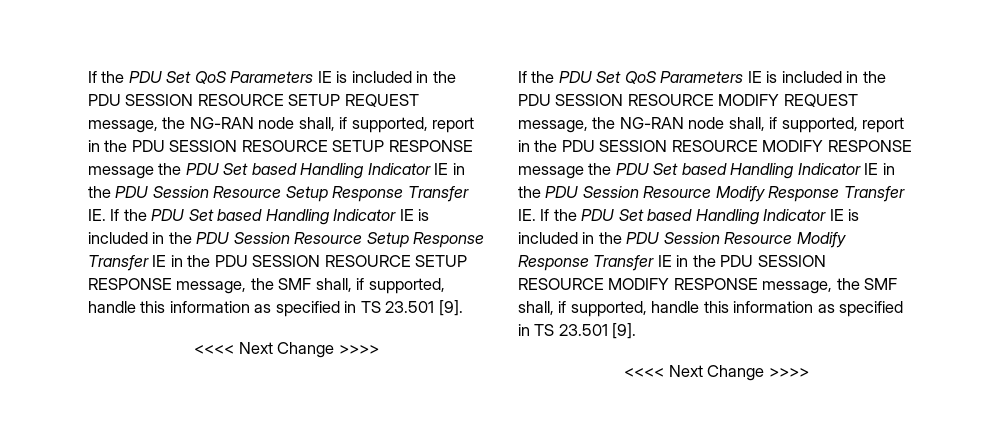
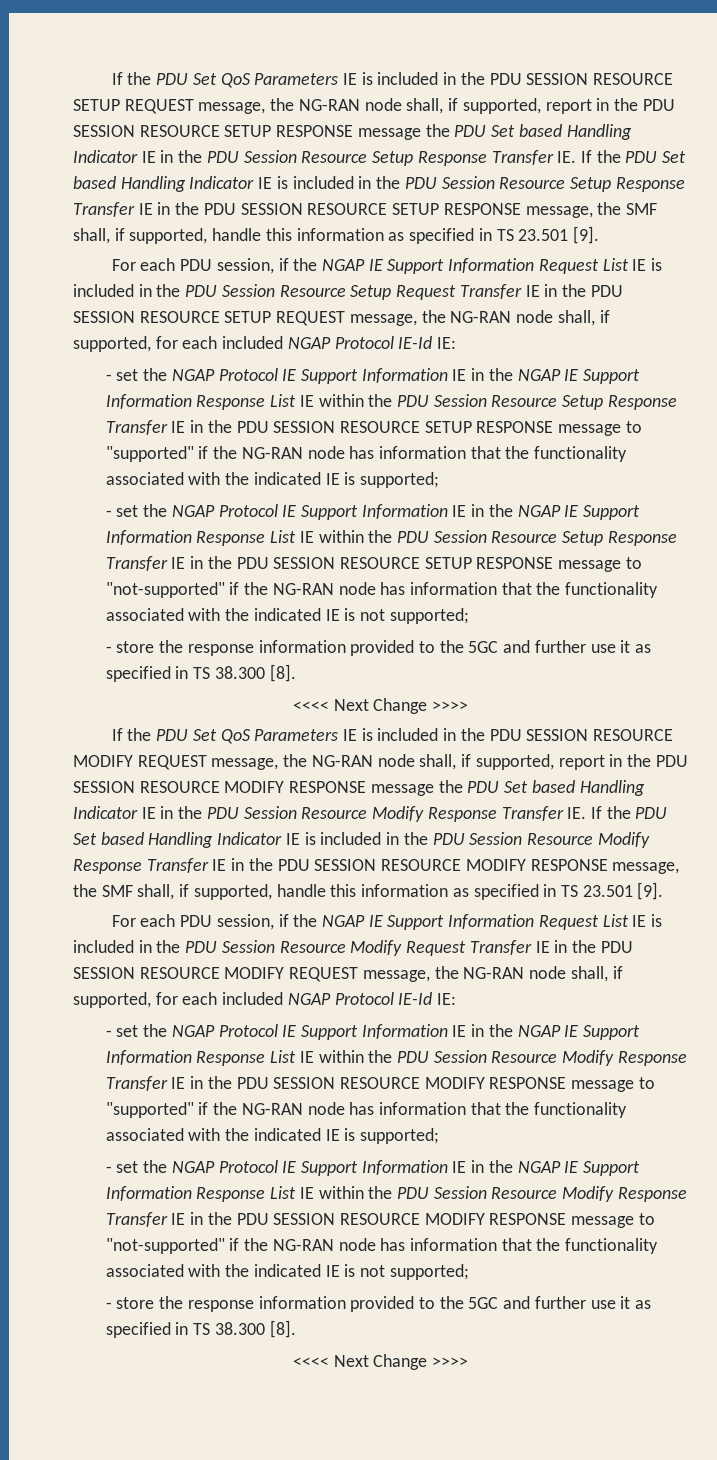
+ For each PDU session, if the NGAP IE Support Information Request List IE is included in the PDU Session Resource Setup Request Transfer IE in the PDU SESSION RESOURCE SETUP REQUEST message, the NG-RAN node shall, if supported, for each included NGAP Protocol IE-Id IE:
+ - set the NGAP Protocol IE Support Information IE in the NGAP IE Support Information Response List IE within the PDU Session Resource Setup Response Transfer IE in the PDU SESSION RESOURCE SETUP RESPONSE message to "supported" if the NG-RAN node has information that the functionality associated with the indicated IE is supported;
+ - set the NGAP Protocol IE Support Information IE in the NGAP IE Support Information Response List IE within the PDU Session Resource Setup Response Transfer IE in the PDU SESSION RESOURCE SETUP RESPONSE message to "not-supported" if the NG-RAN node has information that the functionality associated with the indicated IE is not supported;
+ - store the response information provided to the 5GC and further use it as specified in TS 38.300 [8].
+ For each PDU session, if the NGAP IE Support Information Request List IE is included in the PDU Session Resource Modify Request Transfer IE in the PDU SESSION RESOURCE MODIFY REQUEST message, the NG-RAN node shall, if supported, for each included NGAP Protocol IE-Id IE:
+ - set the NGAP Protocol IE Support Information IE in the NGAP IE Support Information Response List IE within the PDU Session Resource Modify Response Transfer IE in the PDU SESSION RESOURCE MODIFY RESPONSE message to "supported" if the NG-RAN node has information that the functionality associated with the indicated IE is supported;
+ - set the NGAP Protocol IE Support Information IE in the NGAP IE Support Information Response List IE within the PDU Session Resource Modify Response Transfer IE in the PDU SESSION RESOURCE MODIFY RESPONSE message to "not-supported" if the NG-RAN node has information that the functionality associated with the indicated IE is not supported;
+ - store the response information provided to the 5GC and further use it as specified in TS 38.300 [8].

